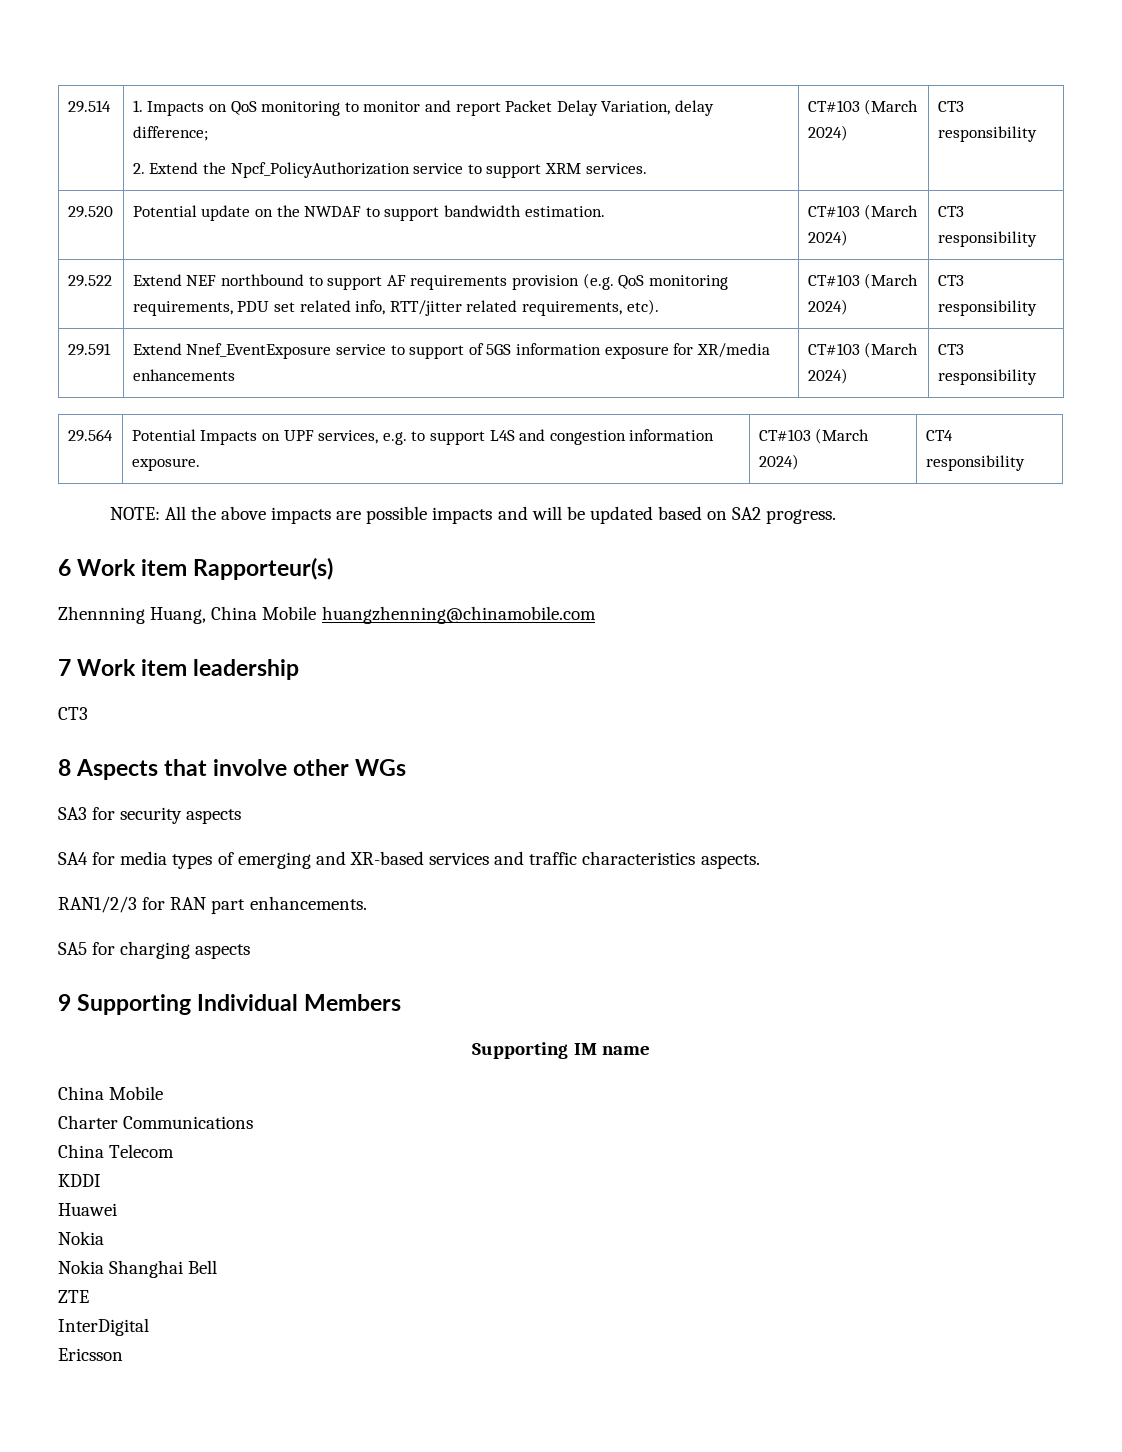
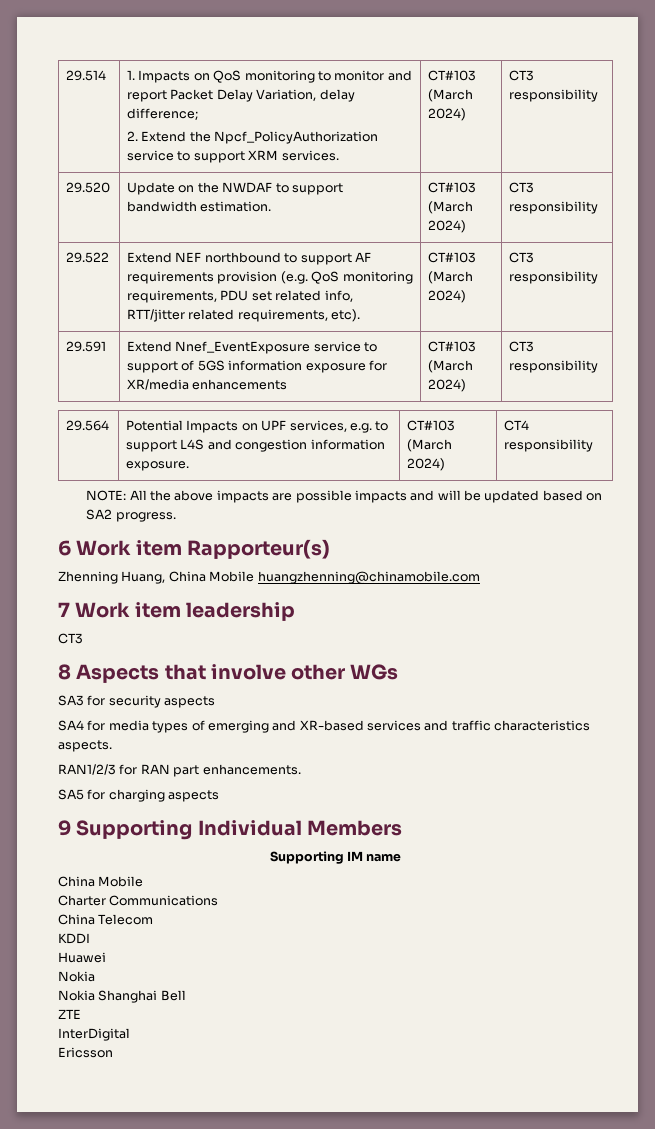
- 29.520 | Potential update on the NWDAF to support bandwidth estimation. | CT#103 (March 2024) | CT3 responsibility
+ 29.520 | Update on the NWDAF to support bandwidth estimation. | CT#103 (March 2024) | CT3 responsibility
- Zhennning Huang, China Mobile huangzhenning@chinamobile.com
+ Zhenning Huang, China Mobile huangzhenning@chinamobile.com

